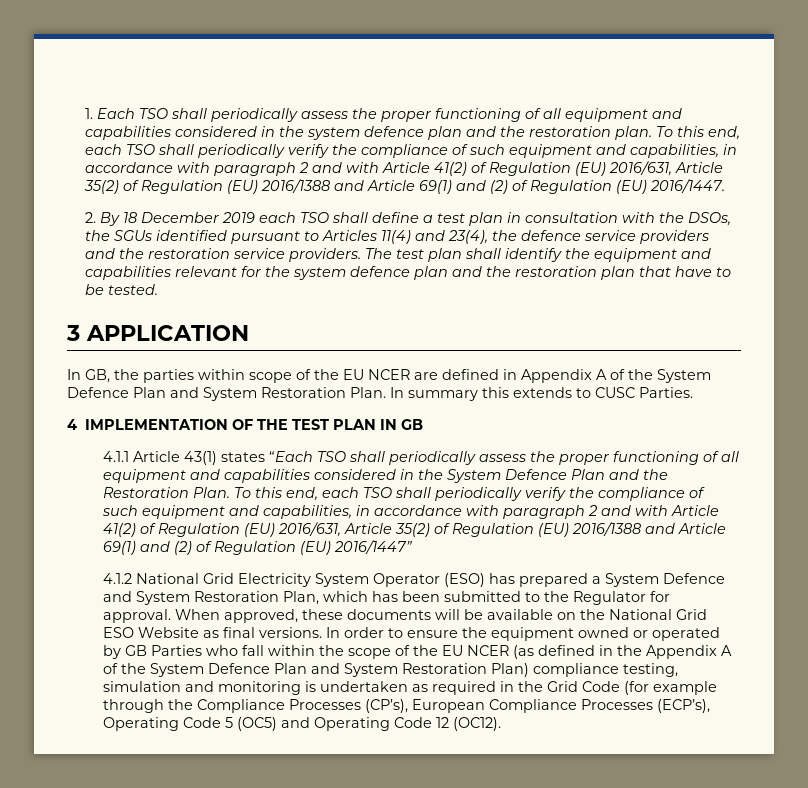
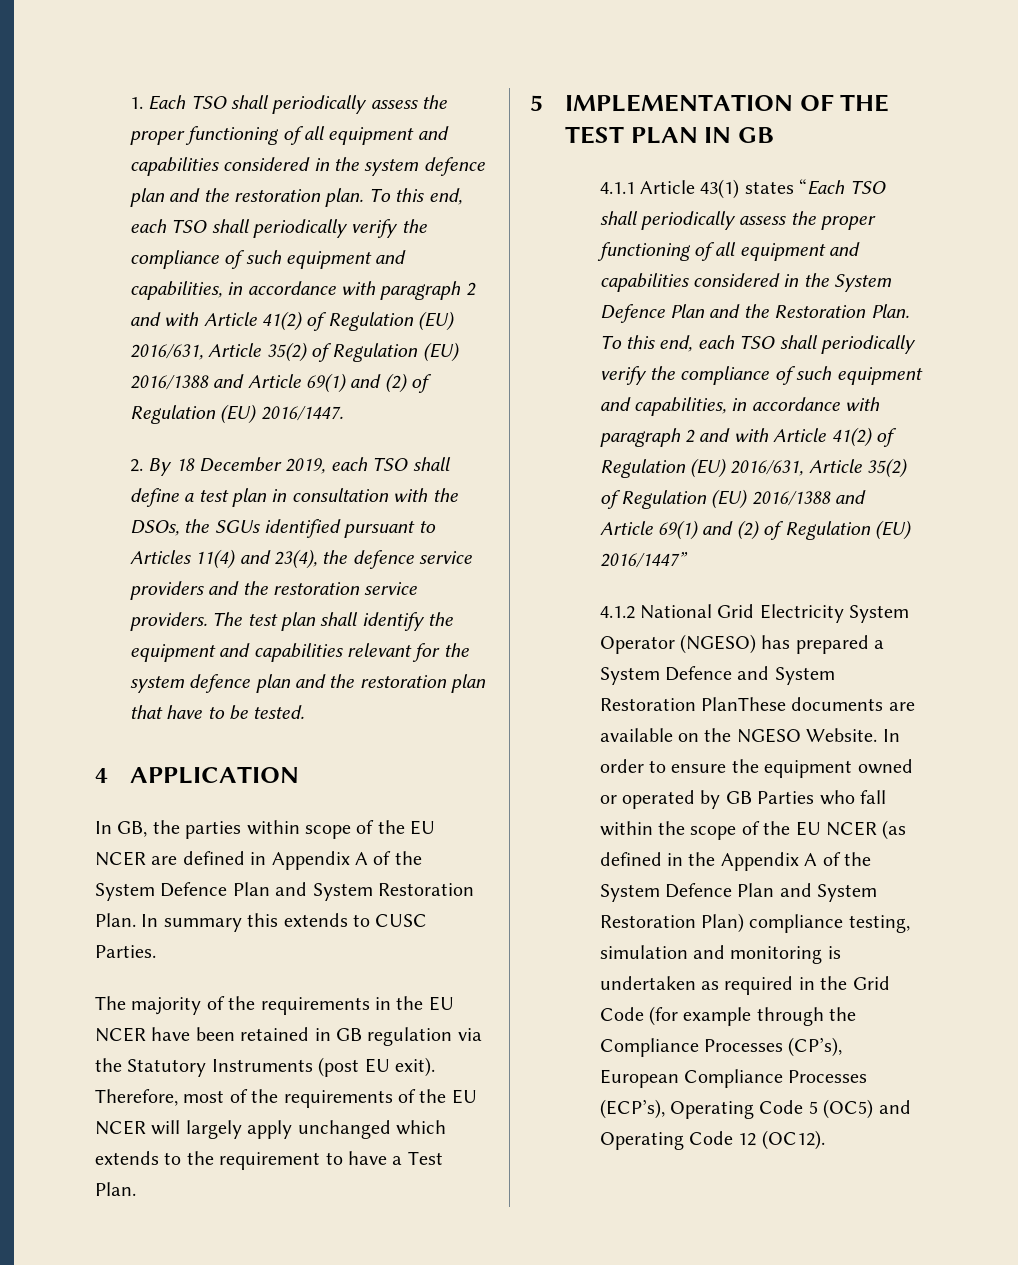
- 2. By 18 December 2019 each TSO shall define a test plan in consultation with the DSOs, the SGUs identified pursuant to Articles 11(4) and 23(4), the defence service providers and the restoration service providers.
+ 2. By 18 December 2019, each TSO shall define a test plan in consultation with the DSOs, the SGUs identified pursuant to Articles 11(4) and 23(4), the defence service providers and the restoration service providers.
- 3 APPLICATION
+ 4 APPLICATION
- 4 IMPLEMENTATION OF THE TEST PLAN IN GB
+ The majority of the requirements in the EU NCER have been retained in GB regulation via the Statutory Instruments (post EU exit). Therefore, most of the requirements of the EU NCER will largely apply unchanged which extends to the requirement to have a Test Plan.
+ 5 IMPLEMENTATION OF THE TEST PLAN IN GB
- 4.1.2 National Grid Electricity System Operator (ESO) has prepared a System Defence and System Restoration Plan, which has been submitted to the Regulator for approval. When approved, these documents will be available on the National Grid ESO Website as final versions.
+ 4.1.2 National Grid Electricity System Operator (NGESO) has prepared a System Defence and System Restoration PlanThese documents are available on the NGESO Website.

